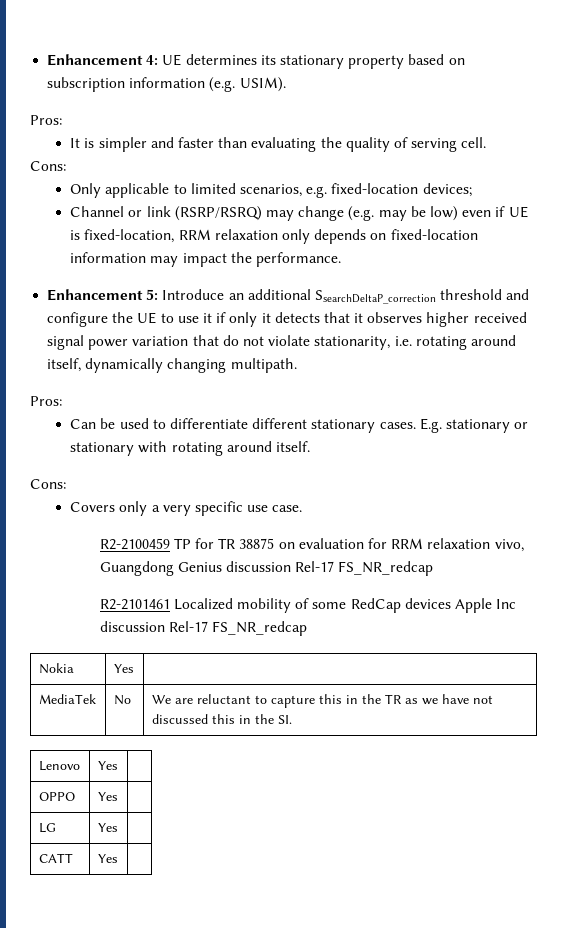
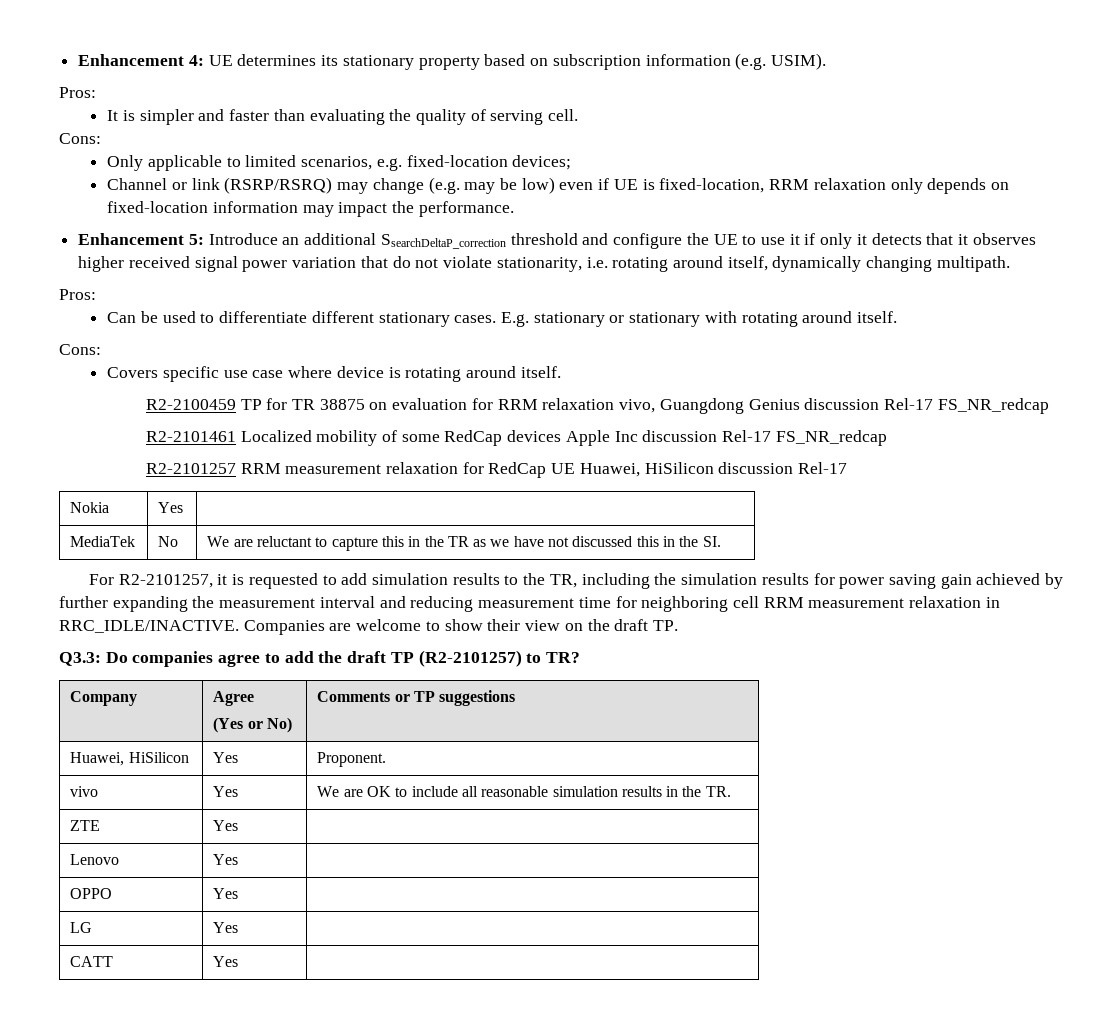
- Covers only a very specific use case.
+ Covers specific use case where device is rotating around itself.
+ R2-2101257 RRM measurement relaxation for RedCap UE Huawei, HiSilicon discussion Rel-17
+ For R2-2101257, it is requested to add simulation results to the TR, including the simulation results for power saving gain achieved by further expanding the measurement interval and reducing measurement time for neighboring cell RRM measurement relaxation in RRC_IDLE/INACTIVE. Companies are welcome to show their view on the draft TP.
+ Q3.3: Do companies agree to add the draft TP (R2-2101257) to TR?
+ Company | Agree
+ (Yes or No) | Comments or TP suggestions
+ Huawei, HiSilicon | Yes | Proponent.
+ vivo | Yes | We are OK to include all reasonable simulation results in the TR.
+ ZTE | Yes |

